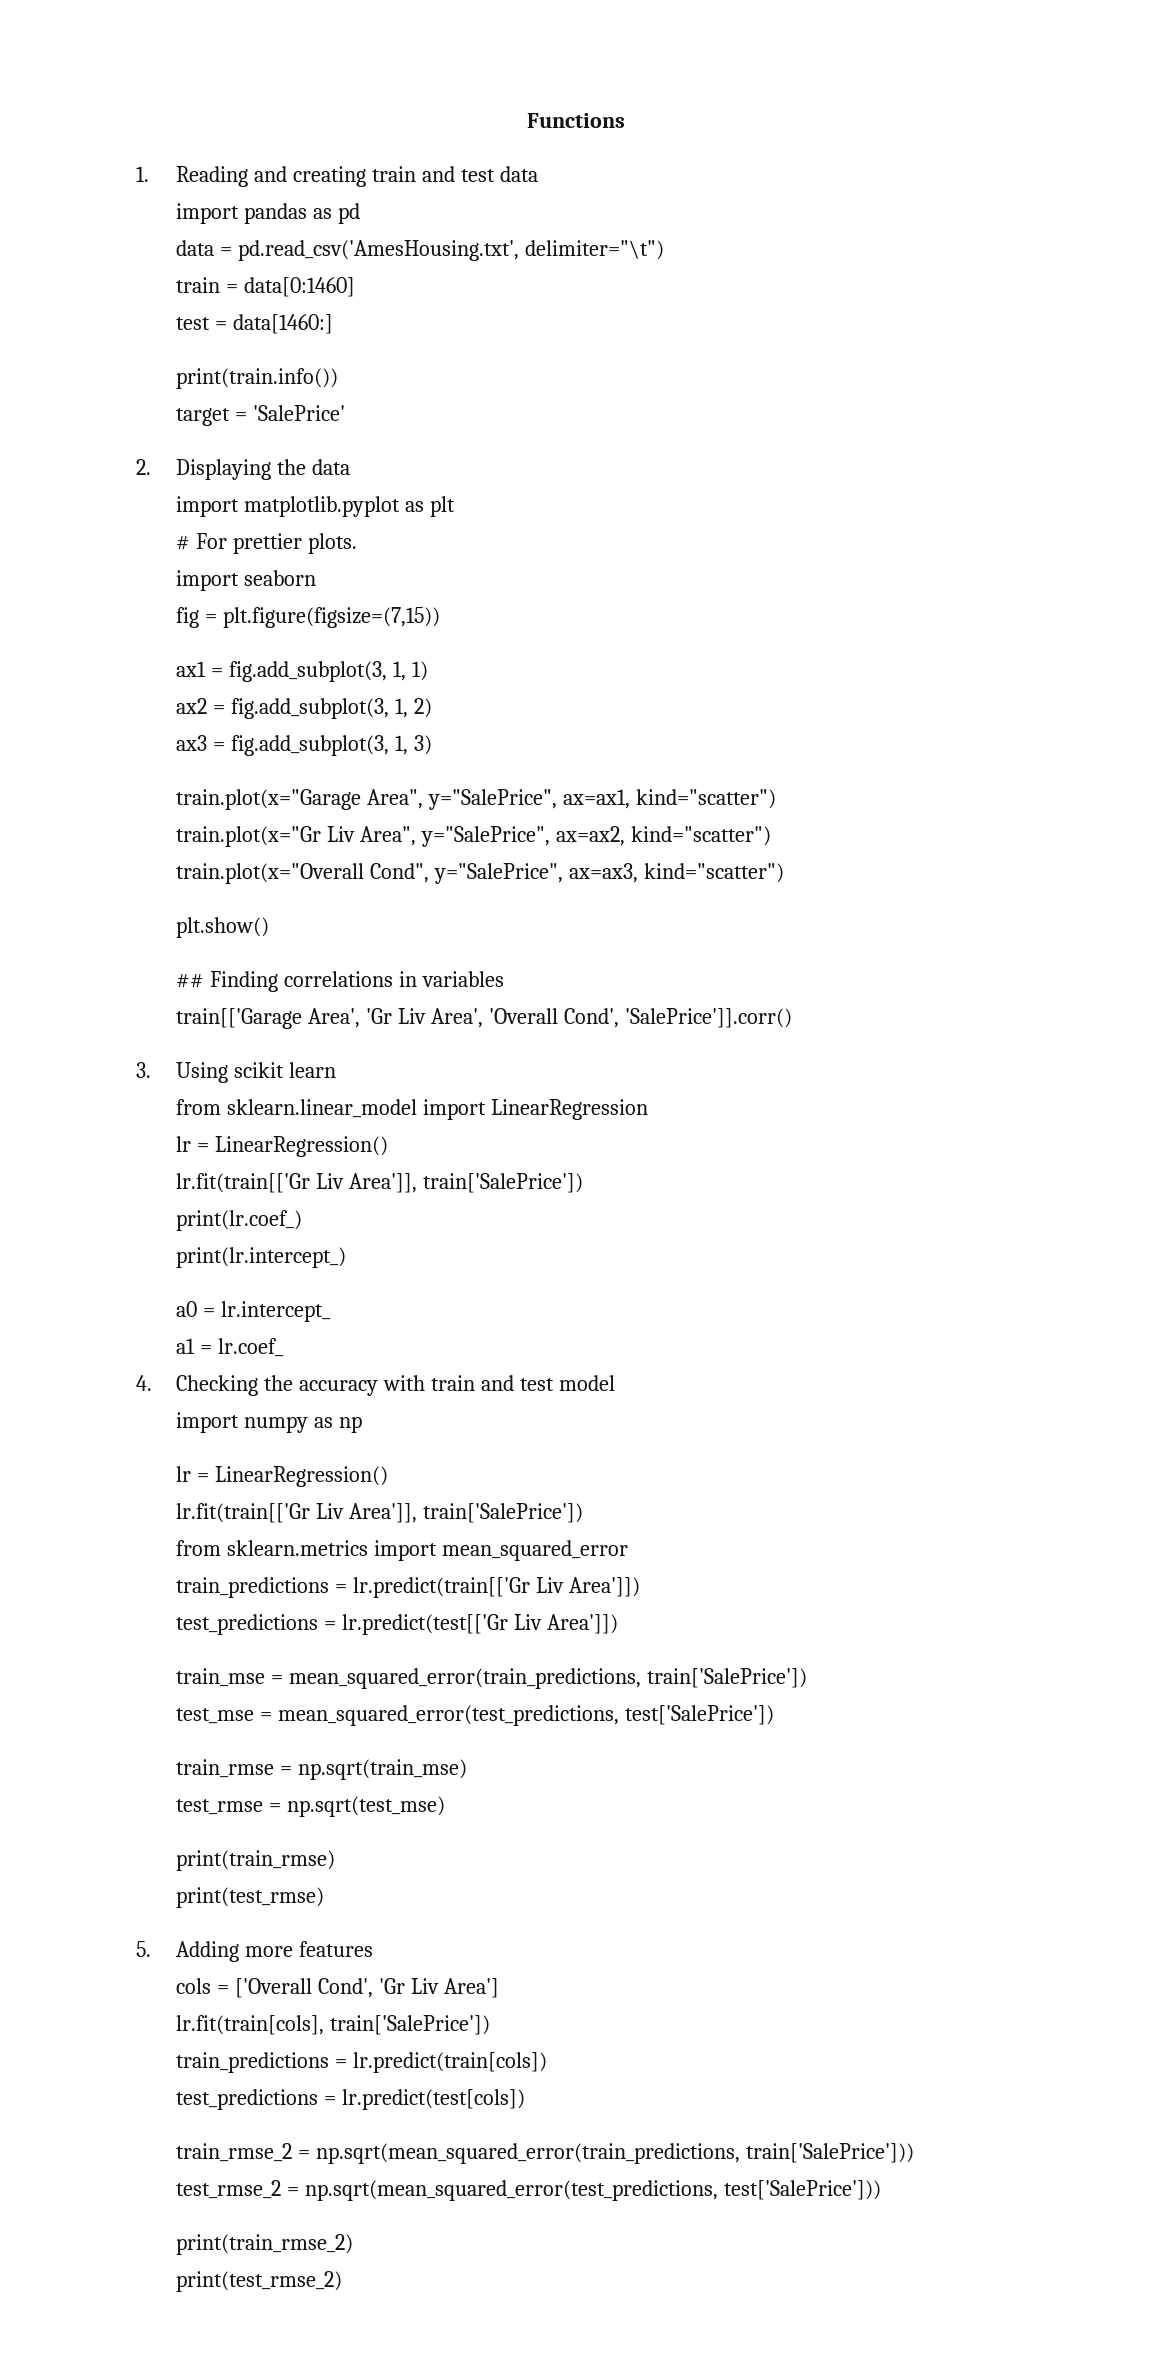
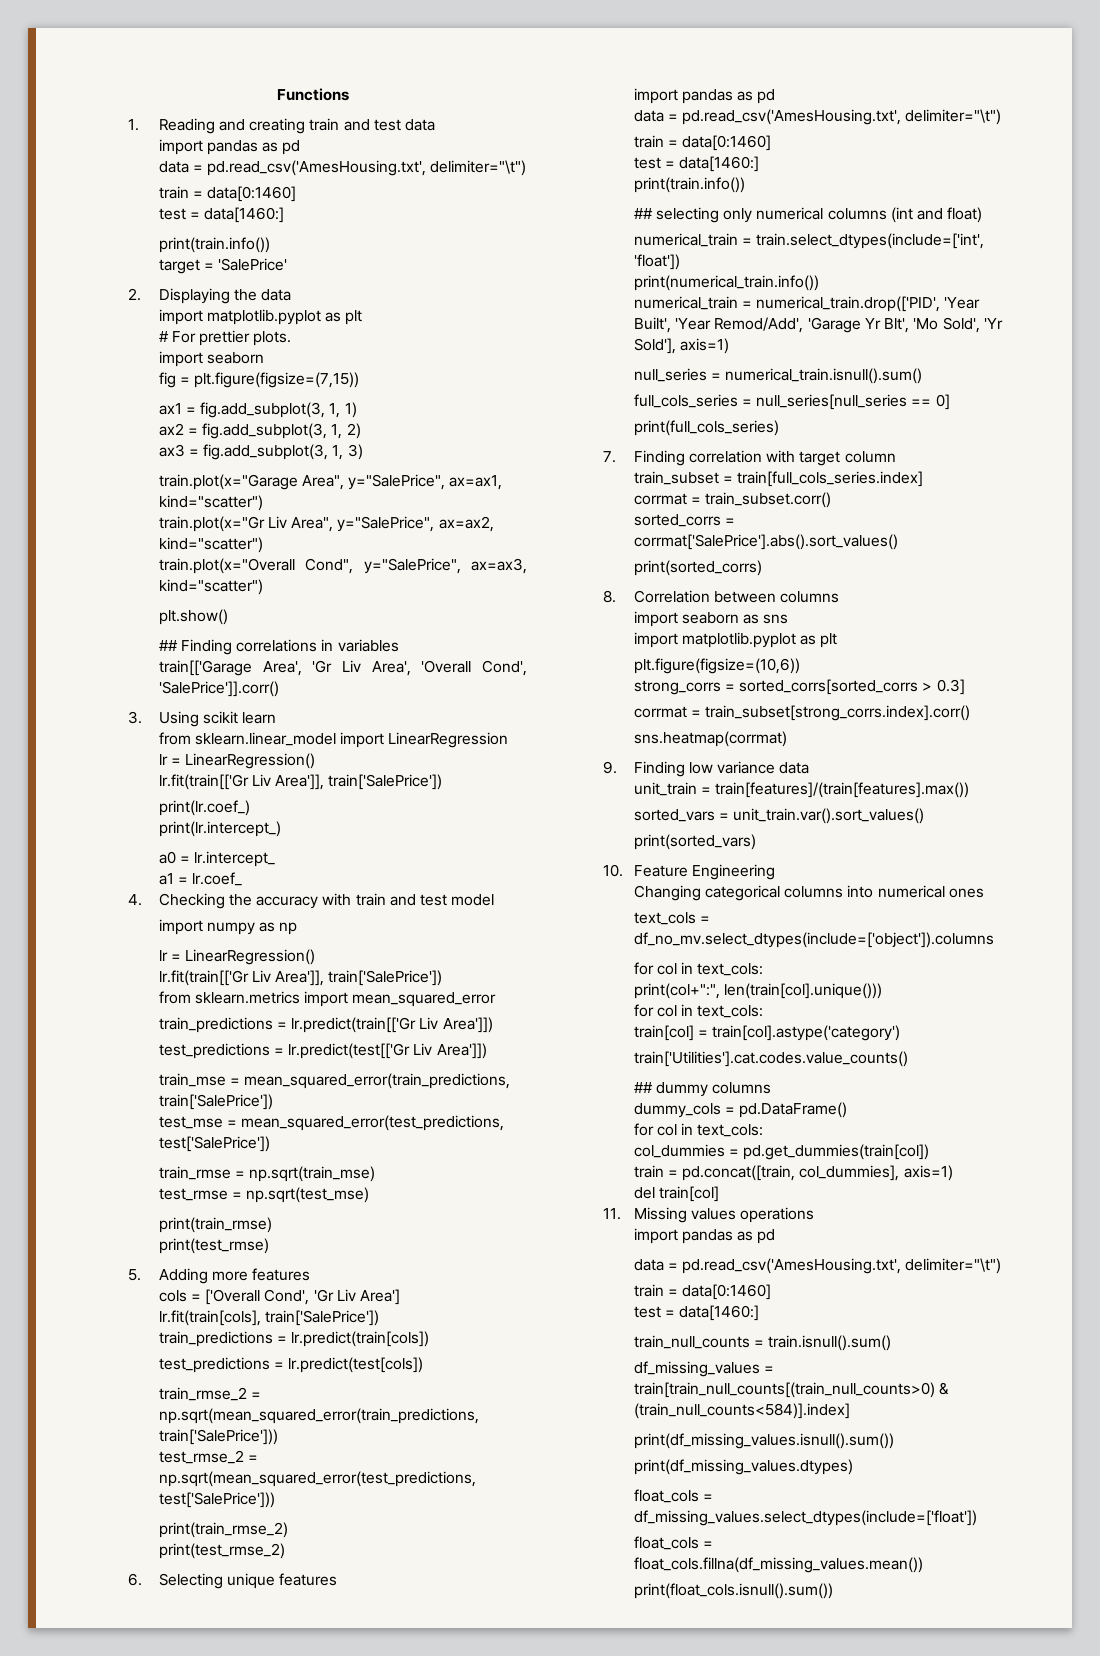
+ 6. Selecting unique features
+ import pandas as pd
+ data = pd.read_csv('AmesHousing.txt', delimiter="\t")
+ train = data[0:1460]
+ test = data[1460:]
+ print(train.info())
+ ## selecting only numerical columns (int and float)
+ numerical_train = train.select_dtypes(include=['int', 'float'])
+ print(numerical_train.info())
+ numerical_train = numerical_train.drop(['PID', 'Year Built', 'Year Remod/Add', 'Garage Yr Blt', 'Mo Sold', 'Yr Sold'], axis=1)
+ null_series = numerical_train.isnull().sum()
+ full_cols_series = null_series[null_series == 0]
+ print(full_cols_series)
+ 7. Finding correlation with target column
+ train_subset = train[full_cols_series.index]
+ corrmat = train_subset.corr()
+ sorted_corrs = corrmat['SalePrice'].abs().sort_values()
+ print(sorted_corrs)
+ 8. Correlation between columns
+ import seaborn as sns
+ import matplotlib.pyplot as plt
+ plt.figure(figsize=(10,6))
+ strong_corrs = sorted_corrs[sorted_corrs > 0.3]
+ corrmat = train_subset[strong_corrs.index].corr()
+ sns.heatmap(corrmat)
+ 9. Finding low variance data
+ unit_train = train[features]/(train[features].max())
+ sorted_vars = unit_train.var().sort_values()
+ print(sorted_vars)
+ 10. Feature Engineering
+ Changing categorical columns into numerical ones
+ text_cols = df_no_mv.select_dtypes(include=['object']).columns
+ for col in text_cols:
+ print(col+":", len(train[col].unique()))
+ for col in text_cols:
+ train[col] = train[col].astype('category')
+ train['Utilities'].cat.codes.value_counts()
+ ## dummy columns
+ dummy_cols = pd.DataFrame()
+ for col in text_cols:
+ col_dummies = pd.get_dummies(train[col])
+ train = pd.concat([train, col_dummies], axis=1)
+ del train[col]
+ 11. Missing values operations
+ import pandas as pd
+ data = pd.read_csv('AmesHousing.txt', delimiter="\t")
+ train = data[0:1460]
+ test = data[1460:]
+ train_null_counts = train.isnull().sum()
+ df_missing_values = train[train_null_counts[(train_null_counts>0) & (train_null_counts<584)].index]
+ print(df_missing_values.isnull().sum())
+ print(df_missing_values.dtypes)
+ float_cols = df_missing_values.select_dtypes(include=['float'])
+ float_cols = float_cols.fillna(df_missing_values.mean())
+ print(float_cols.isnull().sum())

